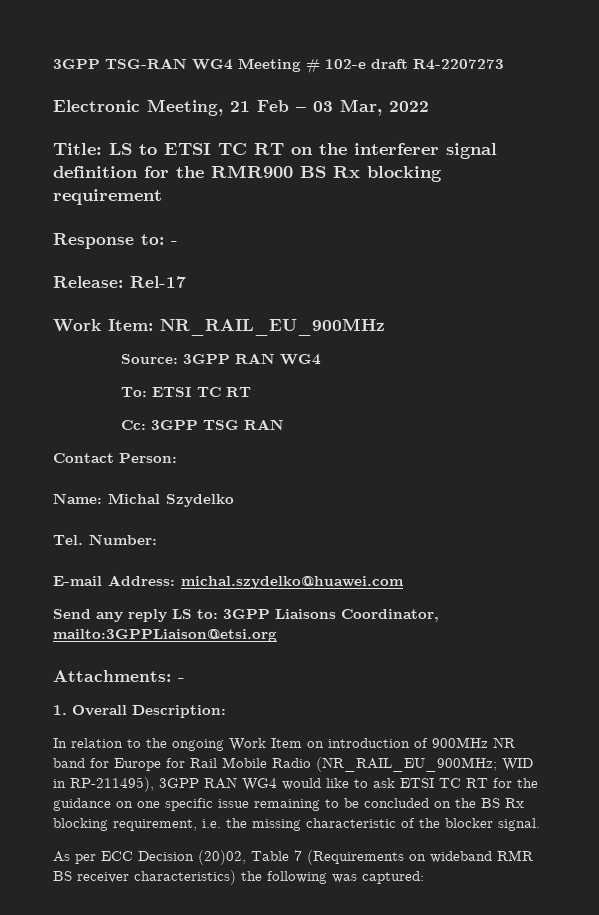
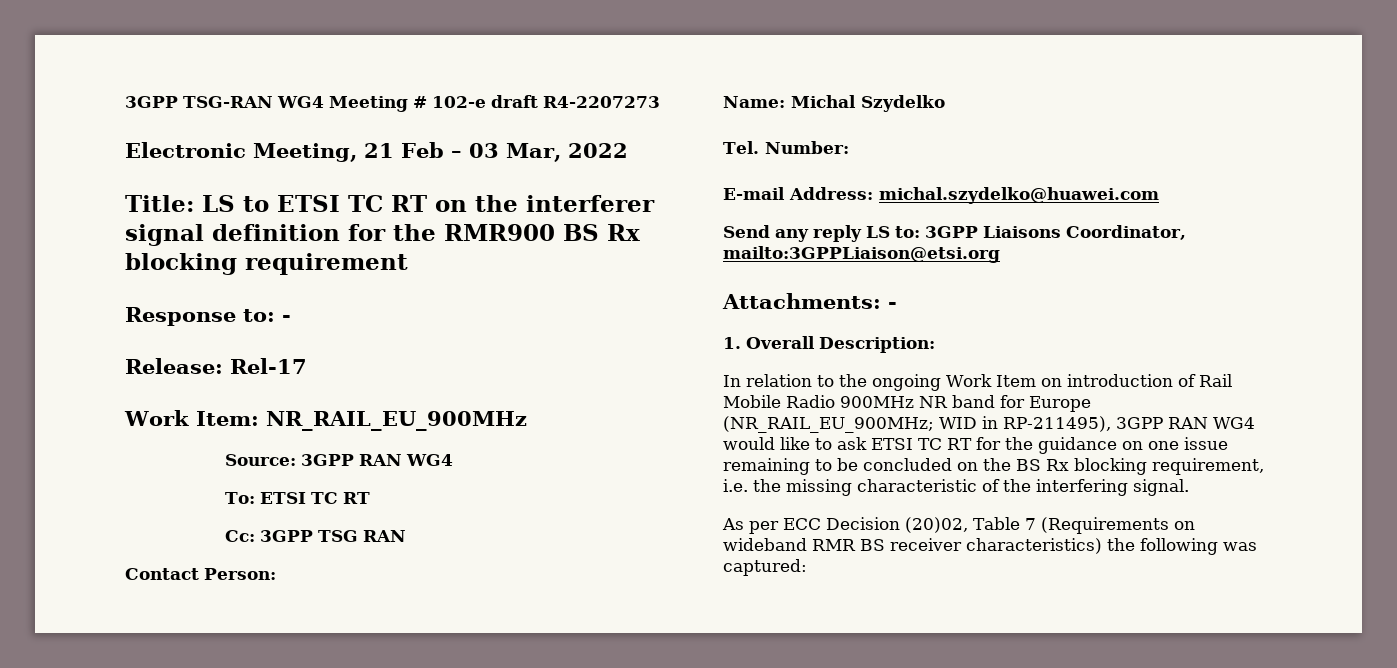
- In relation to the ongoing Work Item on introduction of 900MHz NR band for Europe for Rail Mobile Radio (NR_RAIL_EU_900MHz; WID in RP-211495), 3GPP RAN WG4 would like to ask ETSI TC RT for the guidance on one specific issue remaining to be concluded on the BS Rx blocking requirement, i.e. the missing characteristic of the blocker signal.
+ In relation to the ongoing Work Item on introduction of Rail Mobile Radio 900MHz NR band for Europe (NR_RAIL_EU_900MHz; WID in RP-211495), 3GPP RAN WG4 would like to ask ETSI TC RT for the guidance on one issue remaining to be concluded on the BS Rx blocking requirement, i.e. the missing characteristic of the interfering signal.

